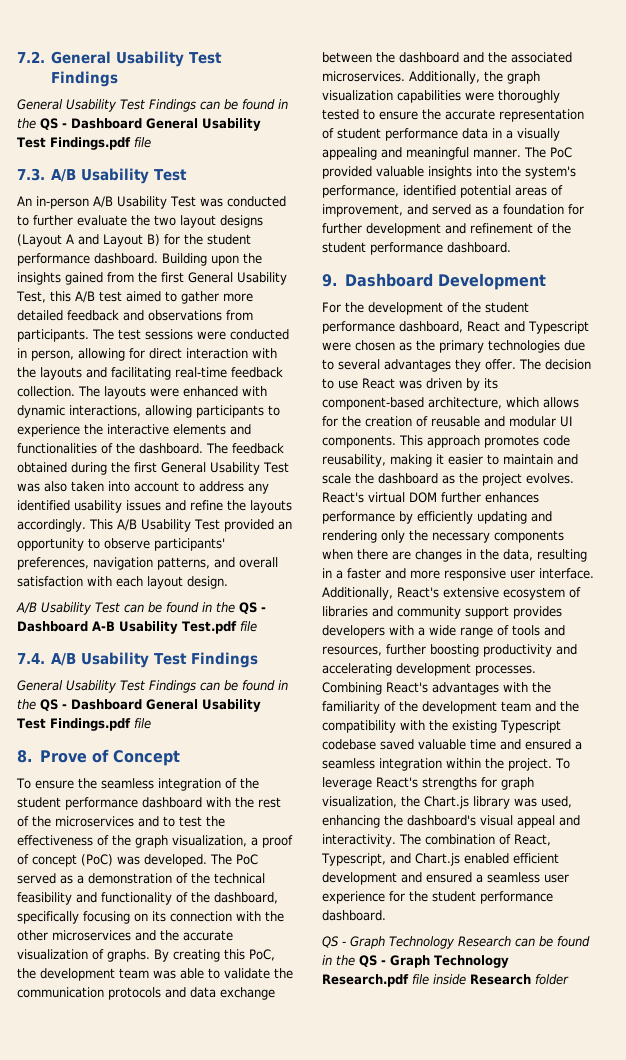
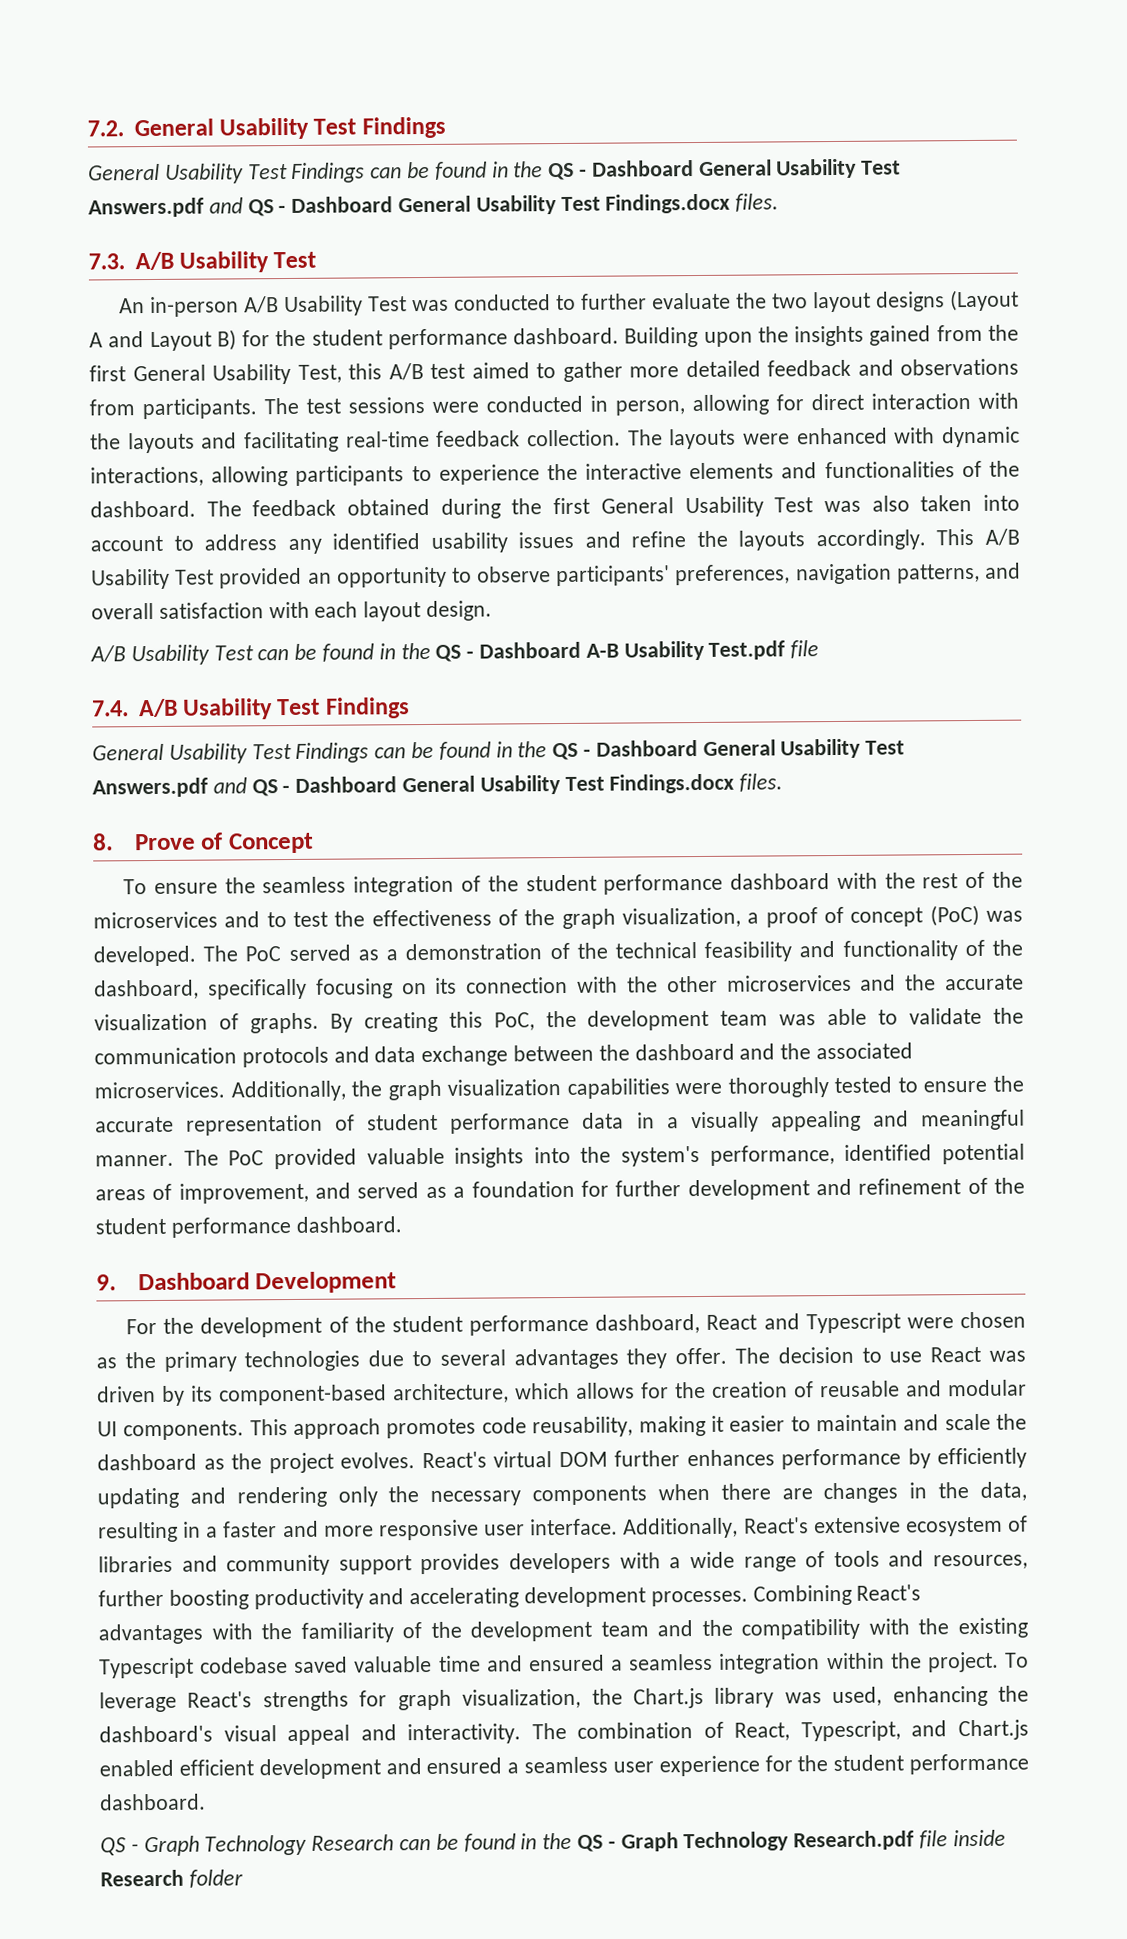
  7.2. General Usability Test Findings
- General Usability Test Findings can be found in the QS - Dashboard General Usability Test Findings.pdf file
+ General Usability Test Findings can be found in the QS - Dashboard General Usability Test Answers.pdf and QS - Dashboard General Usability Test Findings.docx files.
  7.4. A/B Usability Test Findings
- General Usability Test Findings can be found in the QS - Dashboard General Usability Test Findings.pdf file
+ General Usability Test Findings can be found in the QS - Dashboard General Usability Test Answers.pdf and QS - Dashboard General Usability Test Findings.docx files.

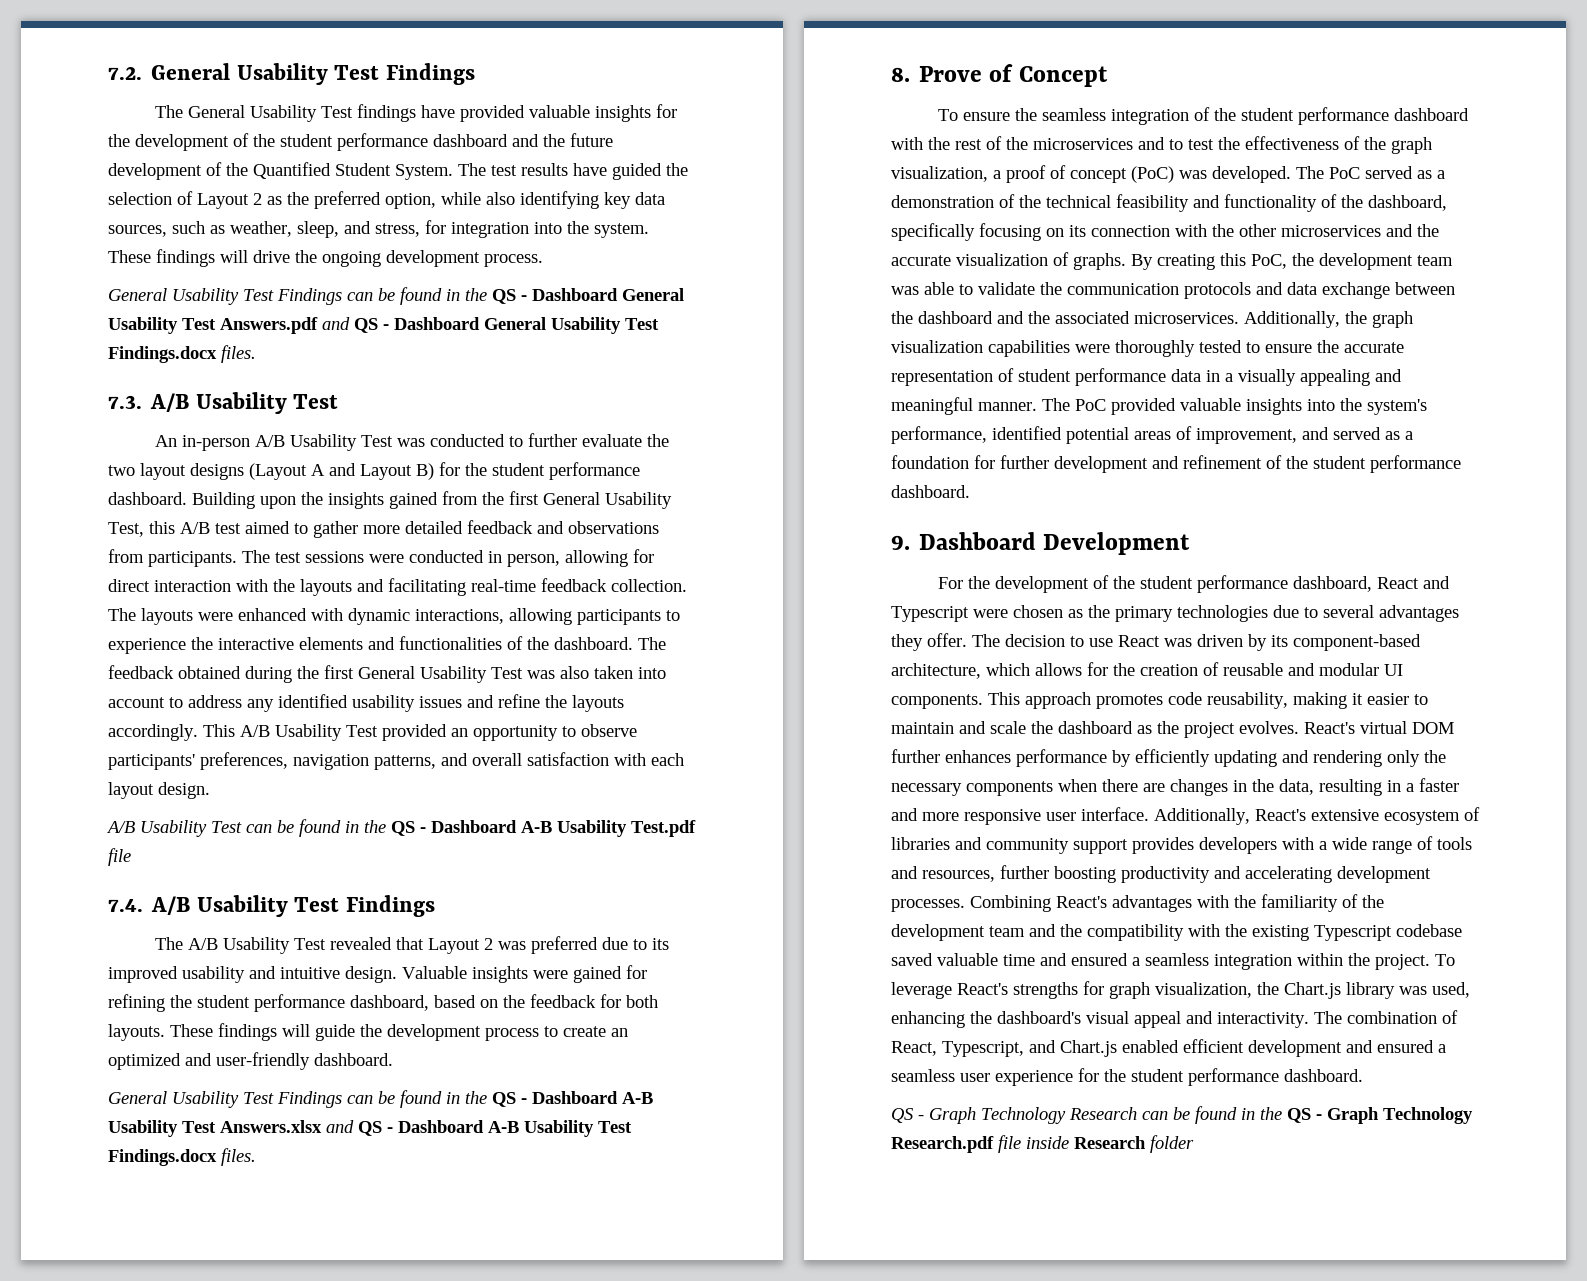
+ The General Usability Test findings have provided valuable insights for the development of the student performance dashboard and the future development of the Quantified Student System. The test results have guided the selection of Layout 2 as the preferred option, while also identifying key data sources, such as weather, sleep, and stress, for integration into the system. These findings will drive the ongoing development process.
  7.4. A/B Usability Test Findings
- General Usability Test Findings can be found in the QS - Dashboard General Usability Test Answers.pdf and QS - Dashboard General Usability Test Findings.docx files.
+ The A/B Usability Test revealed that Layout 2 was preferred due to its improved usability and intuitive design. Valuable insights were gained for refining the student performance dashboard, based on the feedback for both layouts. These findings will guide the development process to create an optimized and user-friendly dashboard.
+ General Usability Test Findings can be found in the QS - Dashboard A-B Usability Test Answers.xlsx and QS - Dashboard A-B Usability Test Findings.docx files.

